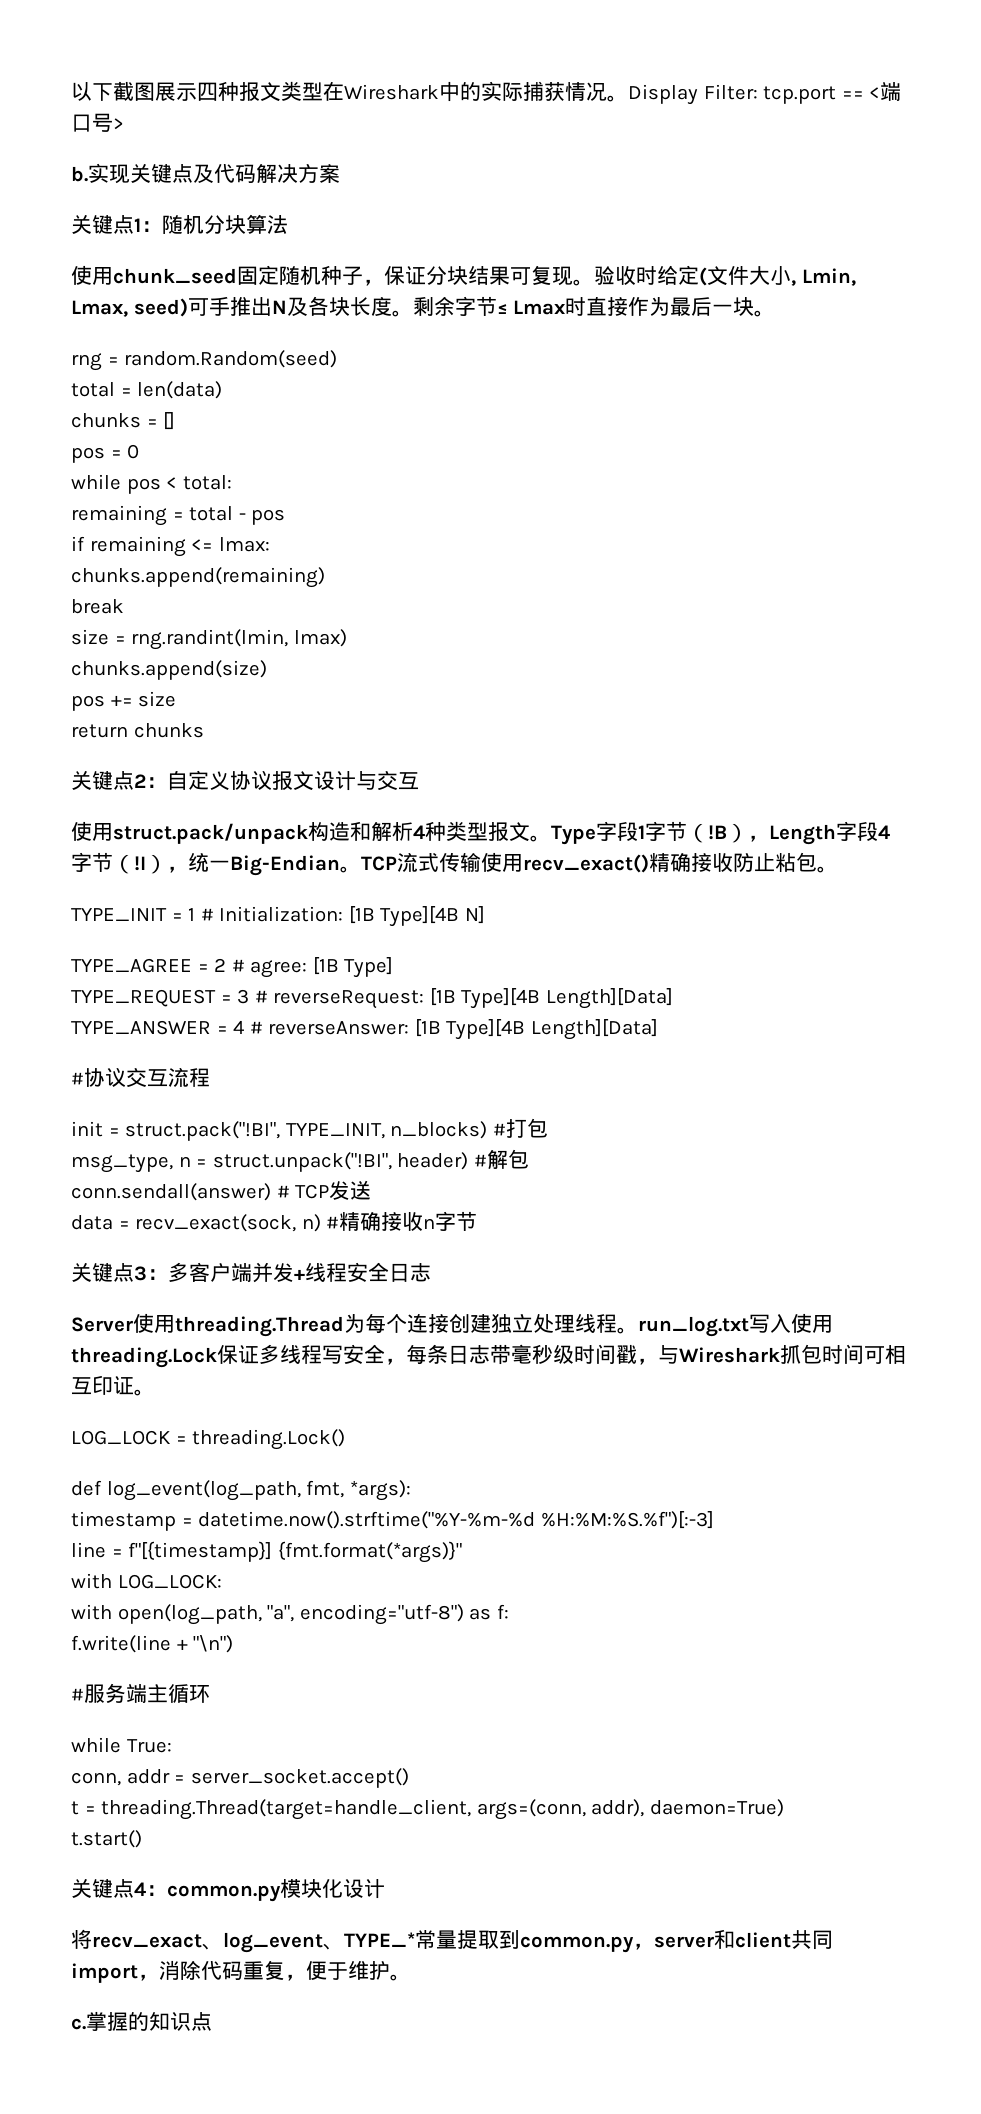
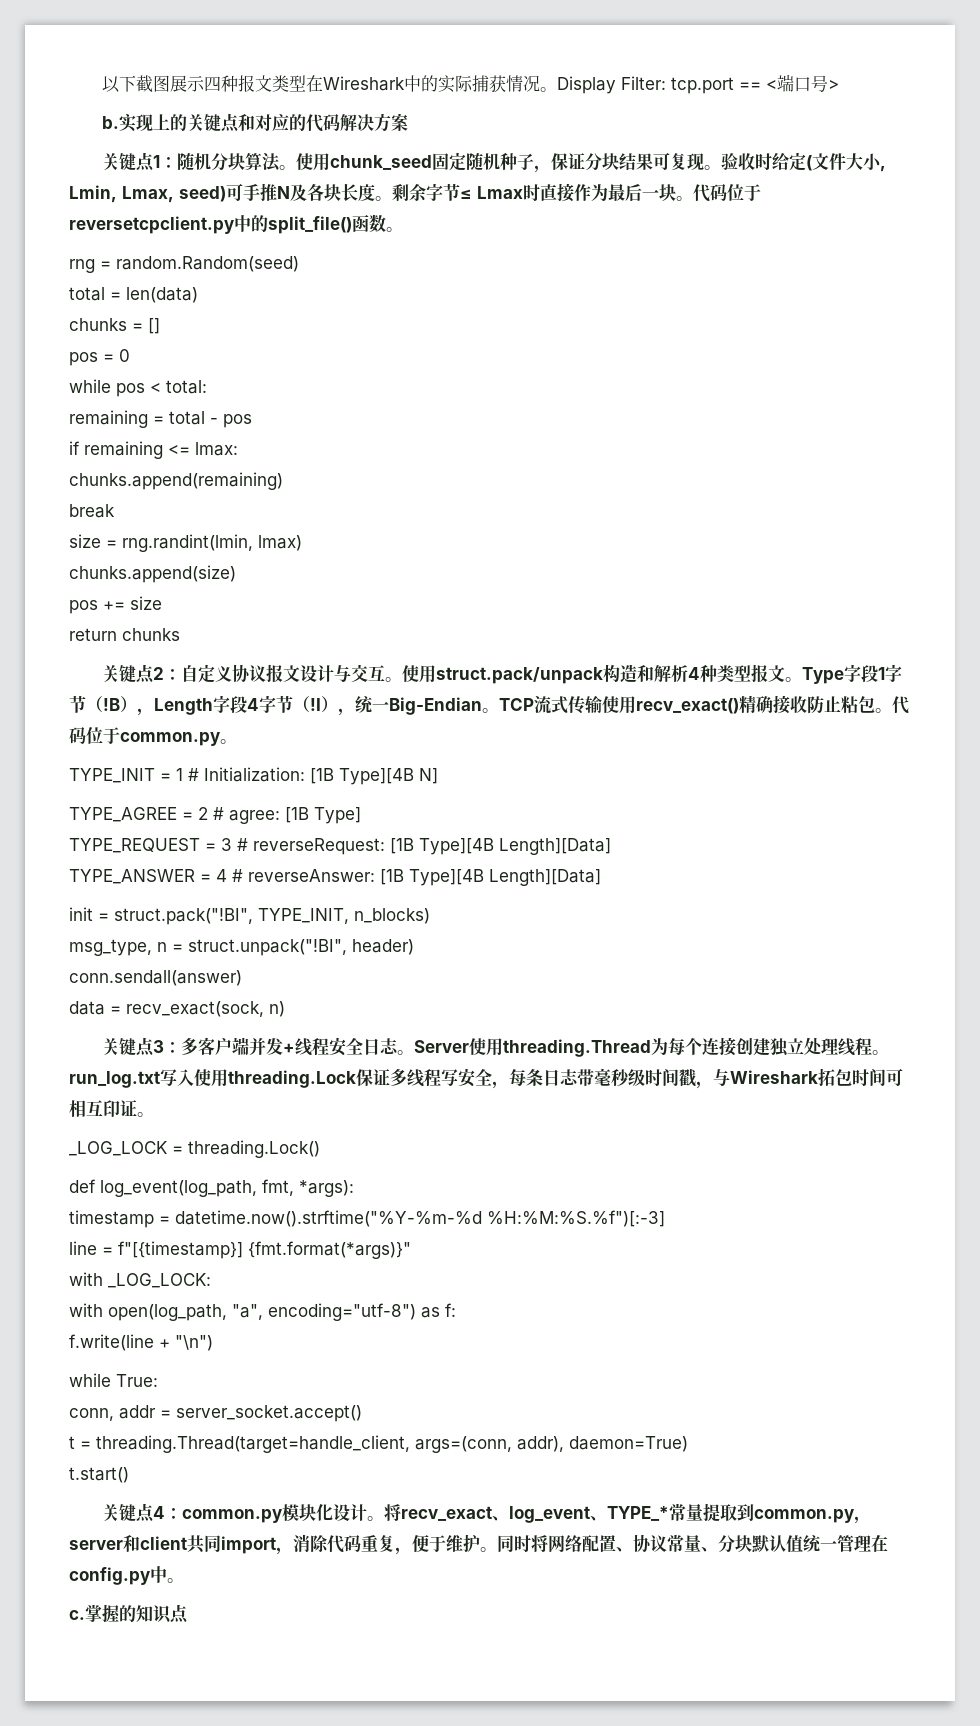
- 实现关键点及代码解决方案
+ 实现上的关键点和对应的代码解决方案
- 关键点1：随机分块算法
- 使用chunk_seed固定随机种子，保证分块结果可复现。
+ 关键点1：随机分块算法。使用chunk_seed固定随机种子，保证分块结果可复现。
- 验收时给定(文件大小, Lmin, Lmax, seed)可手推出N及各块长度。
+ 验收时给定(文件大小, Lmin, Lmax, seed)可手推N及各块长度。
+ 代码位于reversetcpclient.py中的split_file()函数。
- 关键点2：自定义协议报文设计与交互
- 使用struct.pack/unpack构造和解析4种类型报文。
+ 关键点2：自定义协议报文设计与交互。使用struct.pack/unpack构造和解析4种类型报文。
+ 代码位于common.py。
- #协议交互流程
- init = struct.pack("!BI", TYPE_INIT, n_blocks) #打包
+ init = struct.pack("!BI", TYPE_INIT, n_blocks)
- msg_type, n = struct.unpack("!BI", header) #解包
+ msg_type, n = struct.unpack("!BI", header)
- conn.sendall(answer) # TCP发送
+ conn.sendall(answer)
- data = recv_exact(sock, n) #精确接收n字节
+ data = recv_exact(sock, n)
- 关键点3：多客户端并发+线程安全日志
- Server使用threading.Thread为每个连接创建独立处理线程。run_log.txt写入使用threading.Lock保证多线程写安全，每条日志带毫秒级时间戳，与Wireshark抓包时间可相互印证。
+ 关键点3：多客户端并发+线程安全日志。Server使用threading.Thread为每个连接创建独立处理线程。run_log.txt写入使用threading.Lock保证多线程写安全，每条日志带毫秒级时间戳，与Wireshark拓包时间可相互印证。
- LOG_LOCK = threading.Lock()
+ _LOG_LOCK = threading.Lock()
- with LOG_LOCK:
+ with _LOG_LOCK:
- #服务端主循环
- 关键点4：common.py模块化设计
- 将recv_exact、log_event、TYPE_*常量提取到common.py，server和client共同import，消除代码重复，便于维护。
+ 关键点4：common.py模块化设计。将recv_exact、log_event、TYPE_*常量提取到common.py，server和client共同import，消除代码重复，便于维护。同时将网络配置、协议常量、分块默认值统一管理在config.py中。

